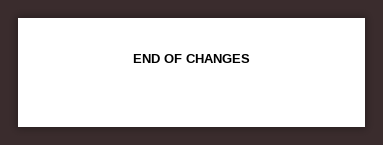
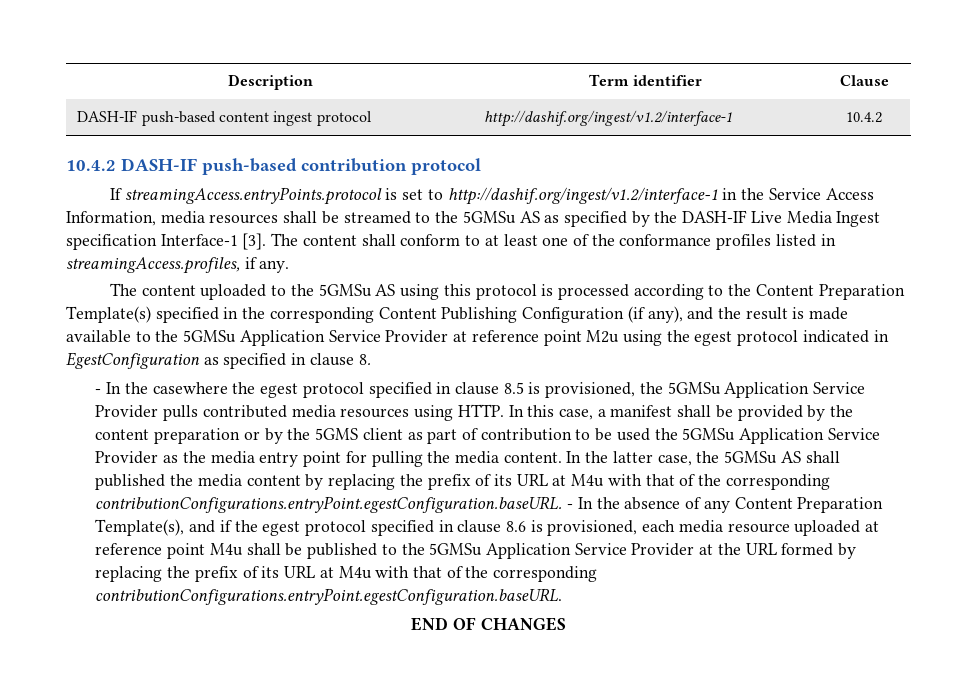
+ Description | Term identifier | Clause
+ DASH-IF push-based content ingest protocol | http://dashif.org/ingest/v1.2/interface-1 | 10.4.2
+ 10.4.2 DASH-IF push-based contribution protocol
+ If streamingAccess.entryPoints.protocol is set to http://dashif.org/ingest/v1.2/interface-1 in the Service Access Information, media resources shall be streamed to the 5GMSu AS as specified by the DASH-IF Live Media Ingest specification Interface-1 [3]. The content shall conform to at least one of the conformance profiles listed in streamingAccess.profiles, if any.
+ The content uploaded to the 5GMSu AS using this protocol is processed according to the Content Preparation Template(s) specified in the corresponding Content Publishing Configuration (if any), and the result is made available to the 5GMSu Application Service Provider at reference point M2u using the egest protocol indicated in EgestConfiguration as specified in clause 8.
+ - In the casewhere the egest protocol specified in clause 8.5 is provisioned, the 5GMSu Application Service Provider pulls contributed media resources using HTTP. In this case, a manifest shall be provided by the content preparation or by the 5GMS client as part of contribution to be used the 5GMSu Application Service Provider as the media entry point for pulling the media content. In the latter case, the 5GMSu AS shall published the media content by replacing the prefix of its URL at M4u with that of the corresponding contributionConfigurations.entryPoint.egestConfiguration.baseURL. - In the absence of any Content Preparation Template(s), and if the egest protocol specified in clause 8.6 is provisioned, each media resource uploaded at reference point M4u shall be published to the 5GMSu Application Service Provider at the URL formed by replacing the prefix of its URL at M4u with that of the corresponding contributionConfigurations.entryPoint.egestConfiguration.baseURL.

